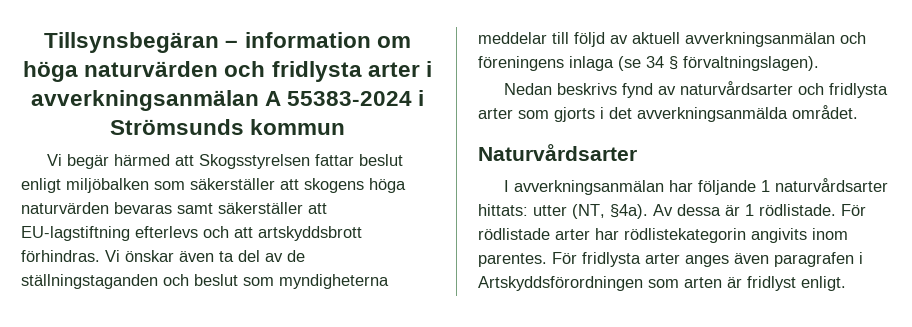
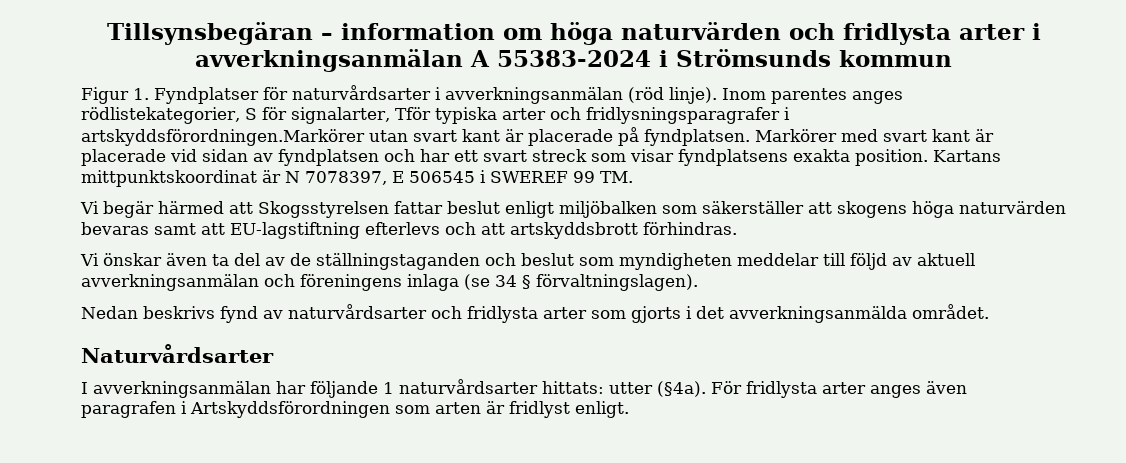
+ Figur 1. Fyndplatser för naturvårdsarter i avverkningsanmälan (röd linje). Inom parentes anges rödlistekategorier, S för signalarter, Tför typiska arter och fridlysningsparagrafer i artskyddsförordningen.Markörer utan svart kant är placerade på fyndplatsen. Markörer med svart kant är placerade vid sidan av fyndplatsen och har ett svart streck som visar fyndplatsens exakta position. Kartans mittpunktskoordinat är N 7078397, E 506545 i SWEREF 99 TM.
- Vi begär härmed att Skogsstyrelsen fattar beslut enligt miljöbalken som säkerställer att skogens höga naturvärden bevaras samt säkerställer att EU-lagstiftning efterlevs och att artskyddsbrott förhindras. Vi önskar även ta del av de ställningstaganden och beslut som myndigheterna meddelar till följd av aktuell avverkningsanmälan och föreningens inlaga (se 34 § förvaltningslagen).
+ Vi begär härmed att Skogsstyrelsen fattar beslut enligt miljöbalken som säkerställer att skogens höga naturvärden bevaras samt att EU-lagstiftning efterlevs och att artskyddsbrott förhindras.
+ Vi önskar även ta del av de ställningstaganden och beslut som myndigheten meddelar till följd av aktuell avverkningsanmälan och föreningens inlaga (se 34 § förvaltningslagen).
- I avverkningsanmälan har följande 1 naturvårdsarter hittats: utter (NT, §4a). Av dessa är 1 rödlistade. För rödlistade arter har rödlistekategorin angivits inom parentes.
+ I avverkningsanmälan har följande 1 naturvårdsarter hittats: utter (§4a).

